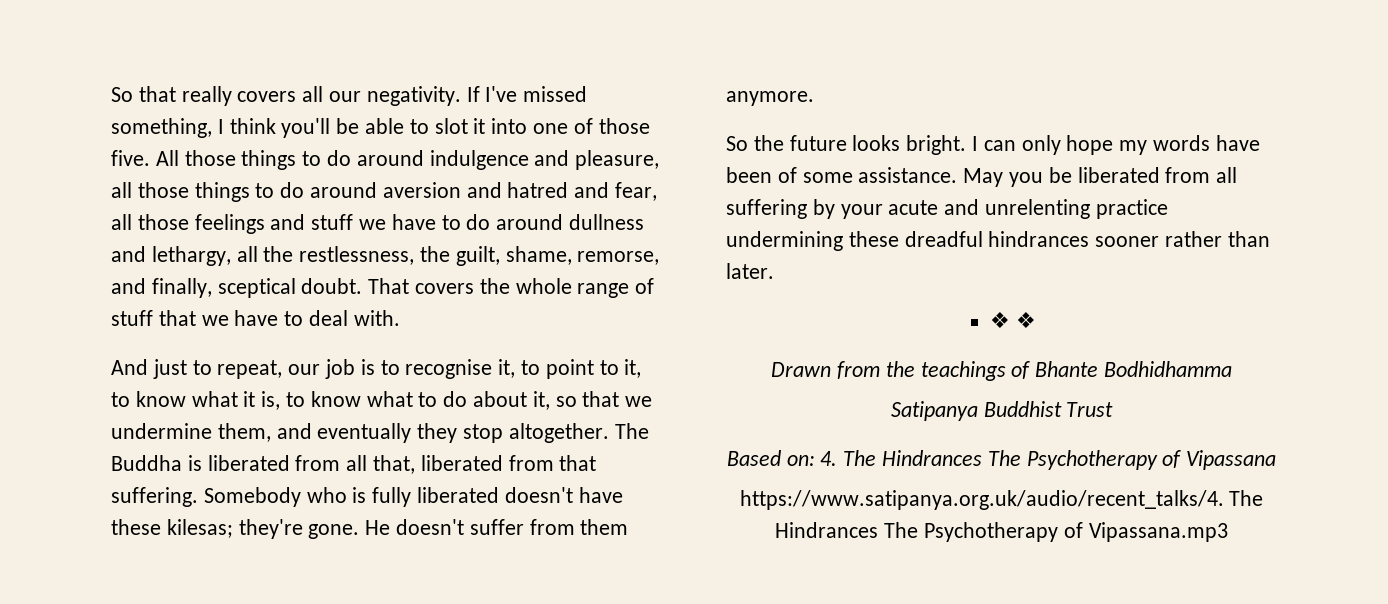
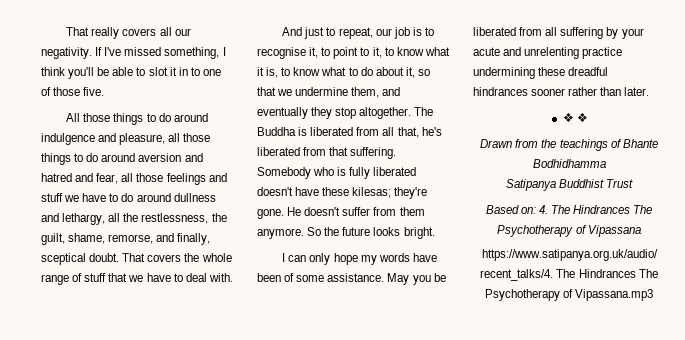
- So that really covers all our negativity.
+ That really covers all our negativity.
- If I've missed something, I think you'll be able to slot it into one of those five. All those things to do around indulgence and pleasure, all those things to do around aversion and hatred and fear, all those feelings and stuff we have to do around dullness and lethargy, all the restlessness, the guilt, shame, remorse, and finally, sceptical doubt.
+ If I've missed something, I think you'll be able to slot it in to one of those five.
+ All those things to do around indulgence and pleasure, all those things to do around aversion and hatred and fear, all those feelings and stuff we have to do around dullness and lethargy, all the restlessness, the guilt, shame, remorse, and finally, sceptical doubt.
- The Buddha is liberated from all that, liberated from that suffering.
+ The Buddha is liberated from all that, he's liberated from that suffering.
- He doesn't suffer from them anymore.
- So the future looks bright. I can only hope my words have been of some assistance.
+ He doesn't suffer from them anymore. So the future looks bright.
+ I can only hope my words have been of some assistance.

